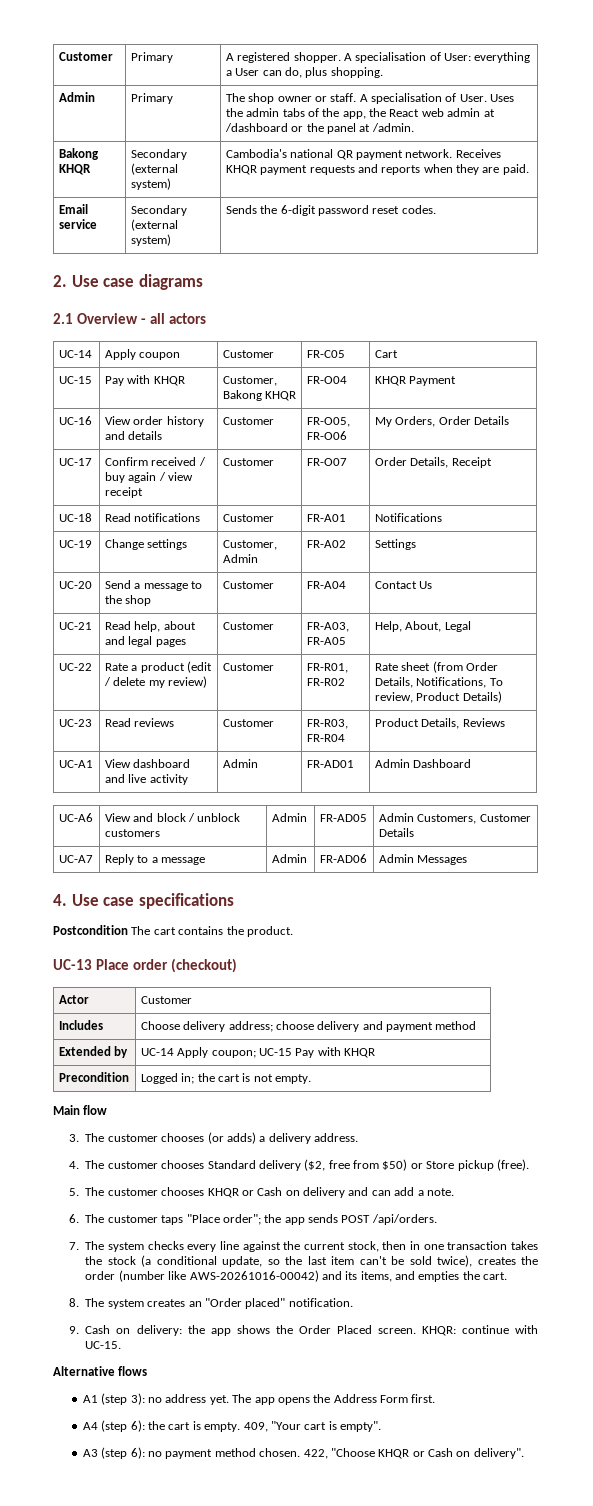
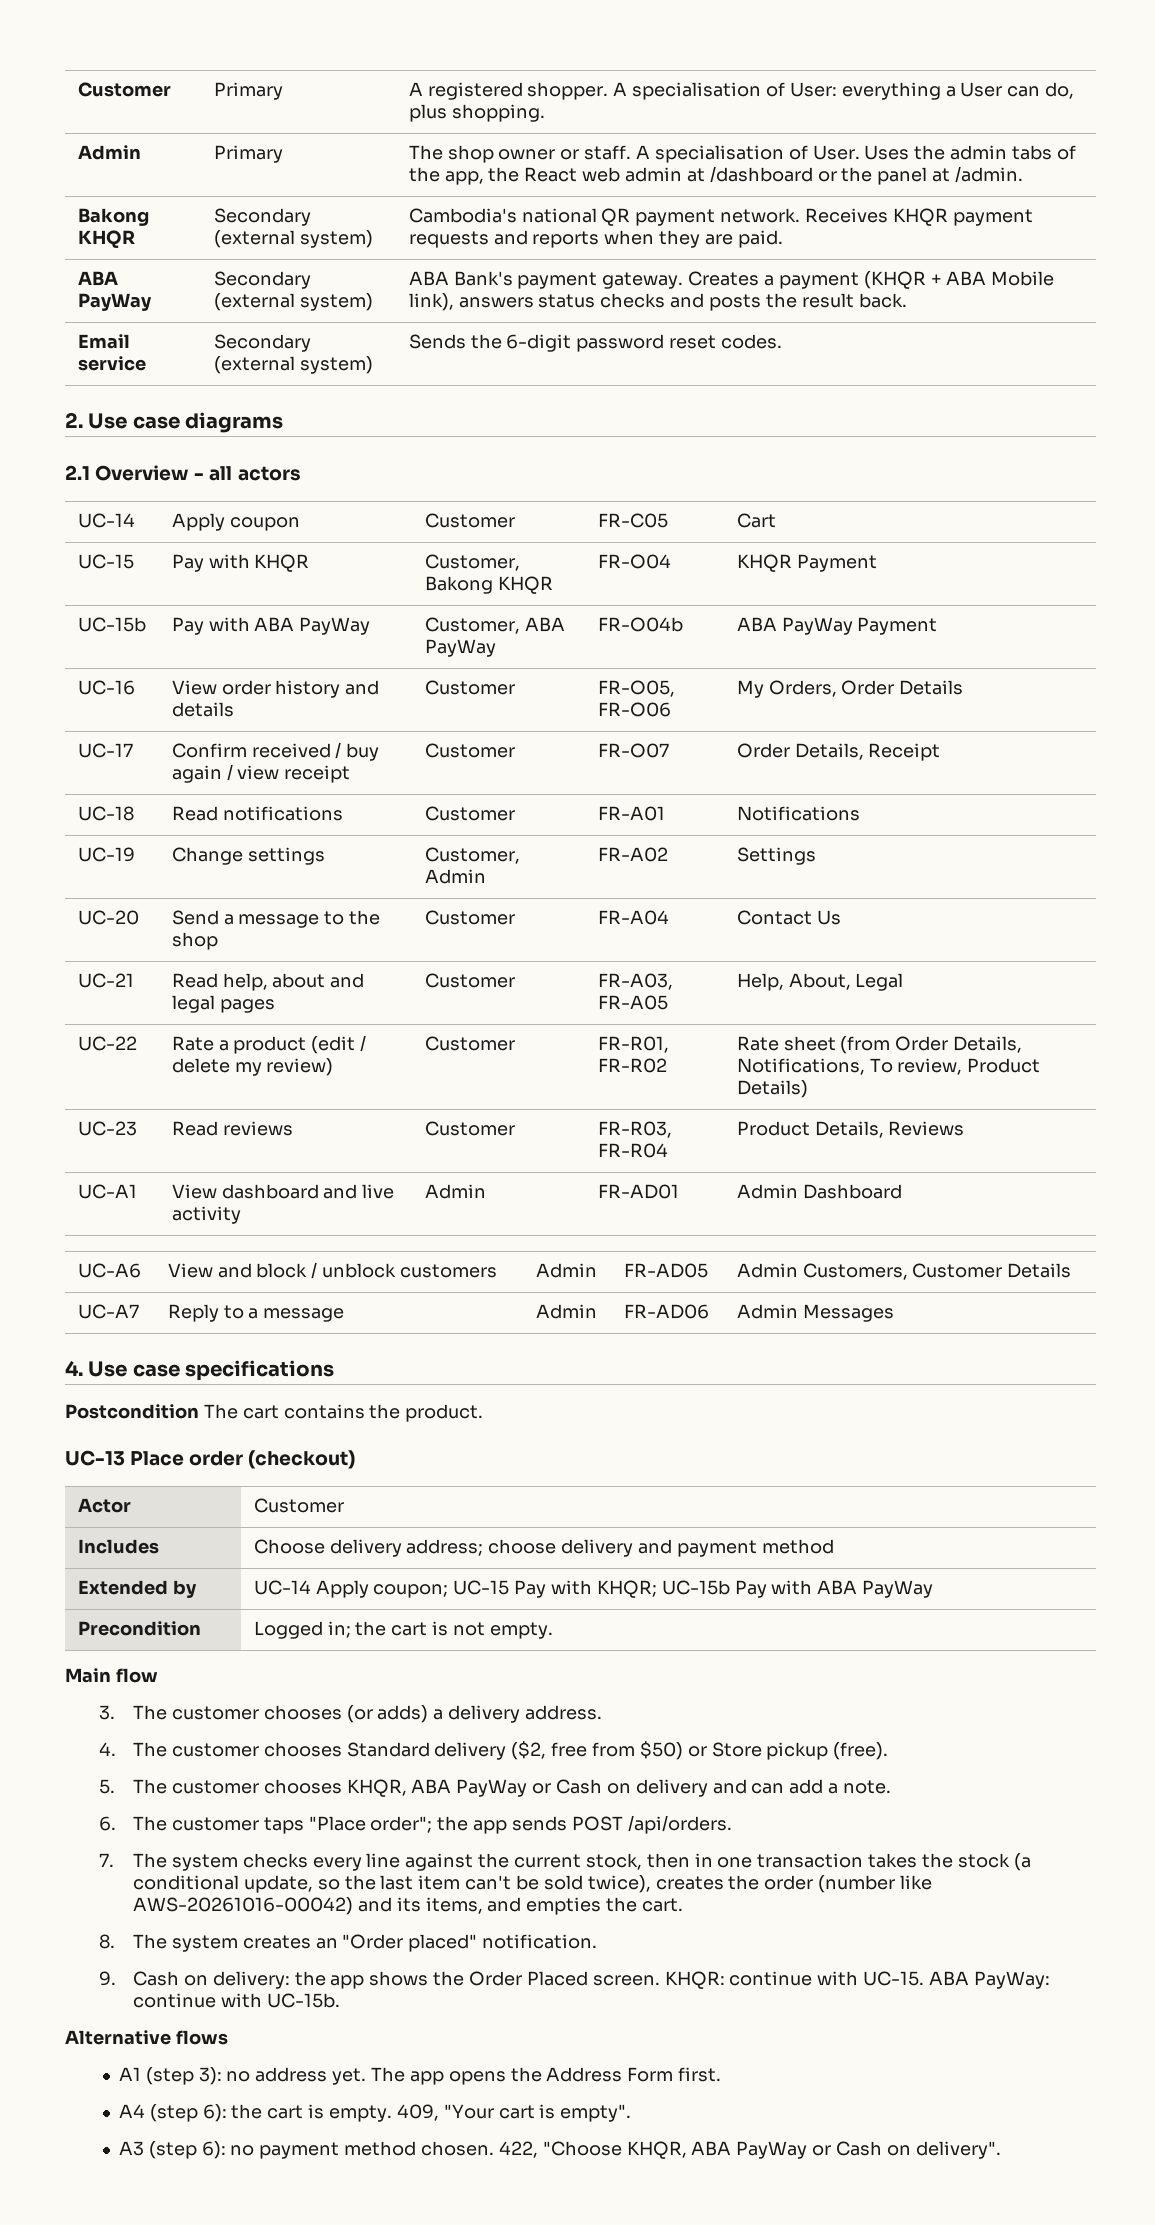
+ ABA PayWay | Secondary (external system) | ABA Bank's payment gateway. Creates a payment (KHQR + ABA Mobile link), answers status checks and posts the result back.
+ UC-15b | Pay with ABA PayWay | Customer, ABA PayWay | FR-O04b | ABA PayWay Payment
- Extended by | UC-14 Apply coupon; UC-15 Pay with KHQR
+ Extended by | UC-14 Apply coupon; UC-15 Pay with KHQR; UC-15b Pay with ABA PayWay
- 5. The customer chooses KHQR or Cash on delivery and can add a note.
+ 5. The customer chooses KHQR, ABA PayWay or Cash on delivery and can add a note.
+ ABA PayWay: continue with UC-15b.
- 422, "Choose KHQR or Cash on delivery".
+ 422, "Choose KHQR, ABA PayWay or Cash on delivery".

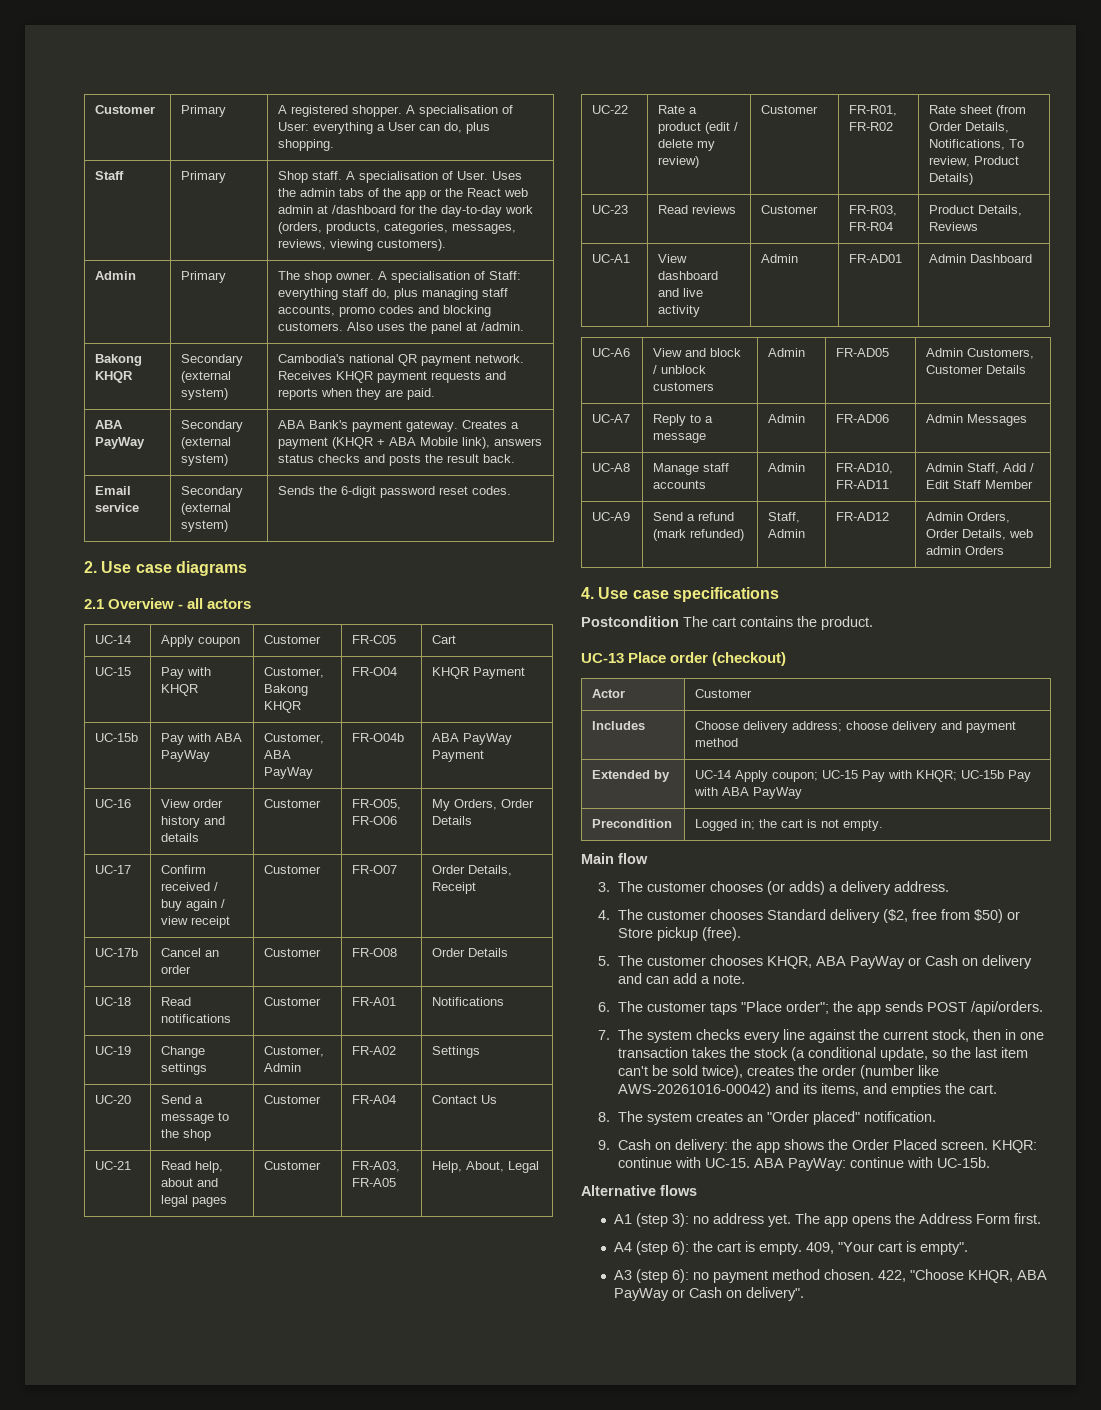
- Admin | Primary | The shop owner or staff. A specialisation of User. Uses the admin tabs of the app, the React web admin at /dashboard or the panel at /admin.
+ Staff | Primary | Shop staff. A specialisation of User. Uses the admin tabs of the app or the React web admin at /dashboard for the day-to-day work (orders, products, categories, messages, reviews, viewing customers).
+ Admin | Primary | The shop owner. A specialisation of Staff: everything staff do, plus managing staff accounts, promo codes and blocking customers. Also uses the panel at /admin.
+ UC-17b | Cancel an order | Customer | FR-O08 | Order Details
+ UC-A8 | Manage staff accounts | Admin | FR-AD10, FR-AD11 | Admin Staff, Add / Edit Staff Member
+ UC-A9 | Send a refund (mark refunded) | Staff, Admin | FR-AD12 | Admin Orders, Order Details, web admin Orders

